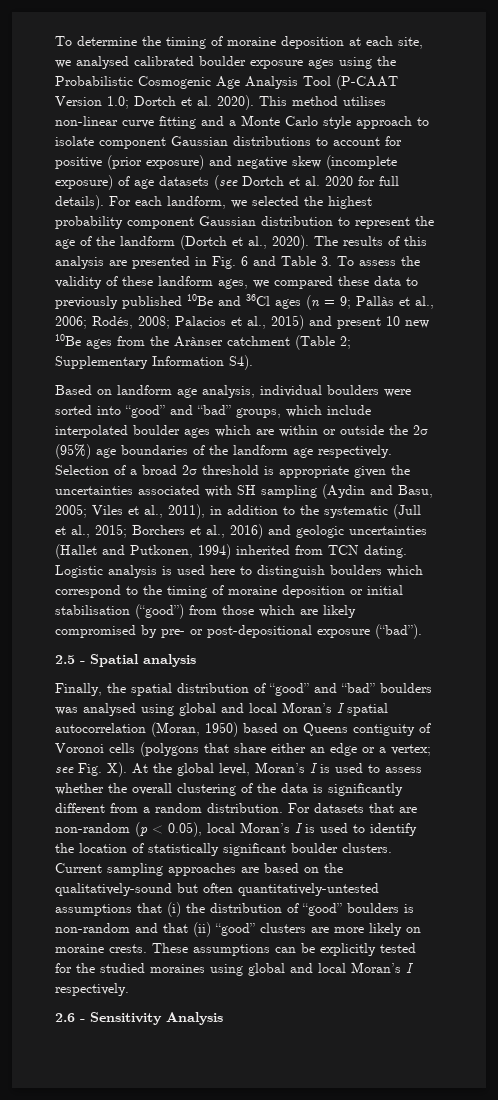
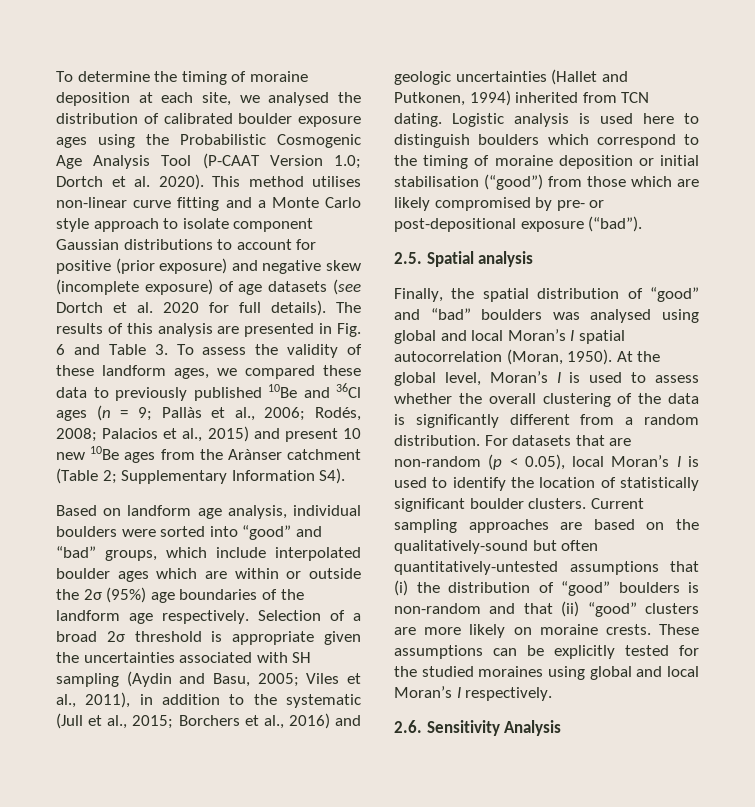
- To determine the timing of moraine deposition at each site, we analysed calibrated boulder exposure ages using the Probabilistic Cosmogenic Age Analysis Tool (P-CAAT Version 1.0; Dortch et al. 2020).
+ To determine the timing of moraine deposition at each site, we analysed the distribution of calibrated boulder exposure ages using the Probabilistic Cosmogenic Age Analysis Tool (P-CAAT Version 1.0; Dortch et al. 2020).
- For each landform, we selected the highest probability component Gaussian distribution to represent the age of the landform (Dortch et al., 2020).
- 2.5 - Spatial analysis
+ 2.5. Spatial analysis
- Finally, the spatial distribution of “good” and “bad” boulders was analysed using global and local Moran’s I spatial autocorrelation (Moran, 1950) based on Queens contiguity of Voronoi cells (polygons that share either an edge or a vertex; see Fig. X). At the global level, Moran’s I is used to assess whether the overall clustering of the data is significantly different from a random distribution.
+ Finally, the spatial distribution of “good” and “bad” boulders was analysed using global and local Moran’s I spatial autocorrelation (Moran, 1950). At the global level, Moran’s I is used to assess whether the overall clustering of the data is significantly different from a random distribution.
- 2.6 - Sensitivity Analysis
+ 2.6. Sensitivity Analysis

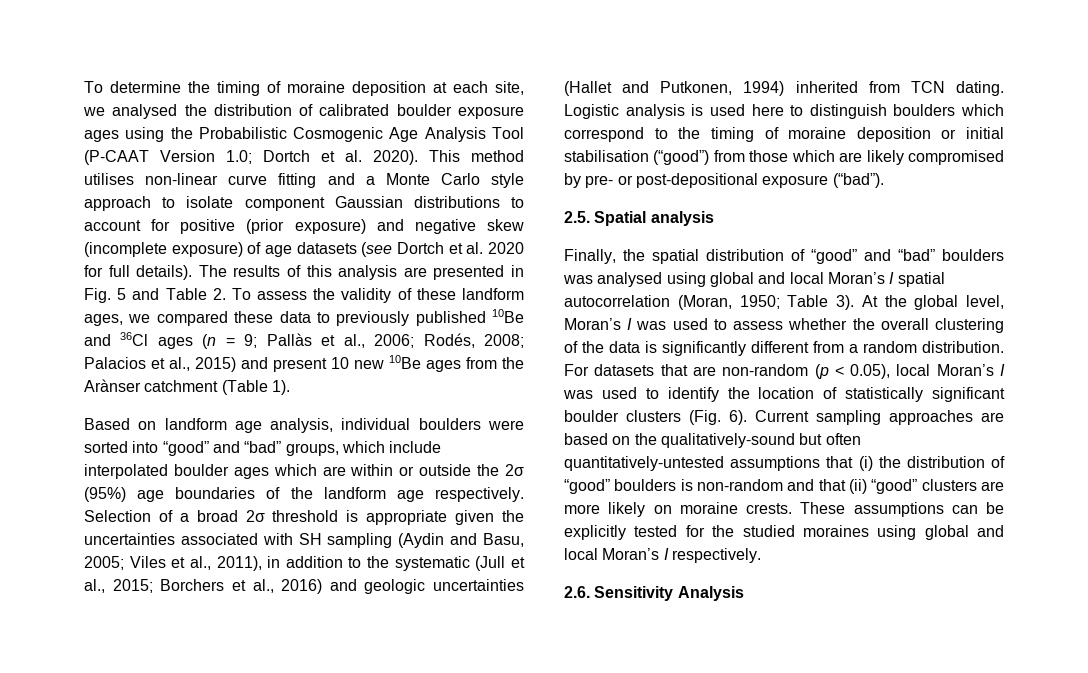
- The results of this analysis are presented in Fig. 6 and Table 3. To assess the validity of these landform ages, we compared these data to previously published 10Be and 36Cl ages (n = 9; Pallàs et al., 2006; Rodés, 2008; Palacios et al., 2015) and present 10 new 10Be ages from the Arànser catchment (Table 2; Supplementary Information S4).
+ The results of this analysis are presented in Fig. 5 and Table 2. To assess the validity of these landform ages, we compared these data to previously published 10Be and 36Cl ages (n = 9; Pallàs et al., 2006; Rodés, 2008; Palacios et al., 2015) and present 10 new 10Be ages from the Arànser catchment (Table 1).
- Finally, the spatial distribution of “good” and “bad” boulders was analysed using global and local Moran’s I spatial autocorrelation (Moran, 1950).
+ Finally, the spatial distribution of “good” and “bad” boulders was analysed using global and local Moran’s I spatial autocorrelation (Moran, 1950; Table 3).
- At the global level, Moran’s I is used to assess whether the overall clustering of the data is significantly different from a random distribution.
+ At the global level, Moran’s I was used to assess whether the overall clustering of the data is significantly different from a random distribution.
- For datasets that are non-random (p < 0.05), local Moran’s I is used to identify the location of statistically significant boulder clusters.
+ For datasets that are non-random (p < 0.05), local Moran’s I was used to identify the location of statistically significant boulder clusters (Fig. 6).

